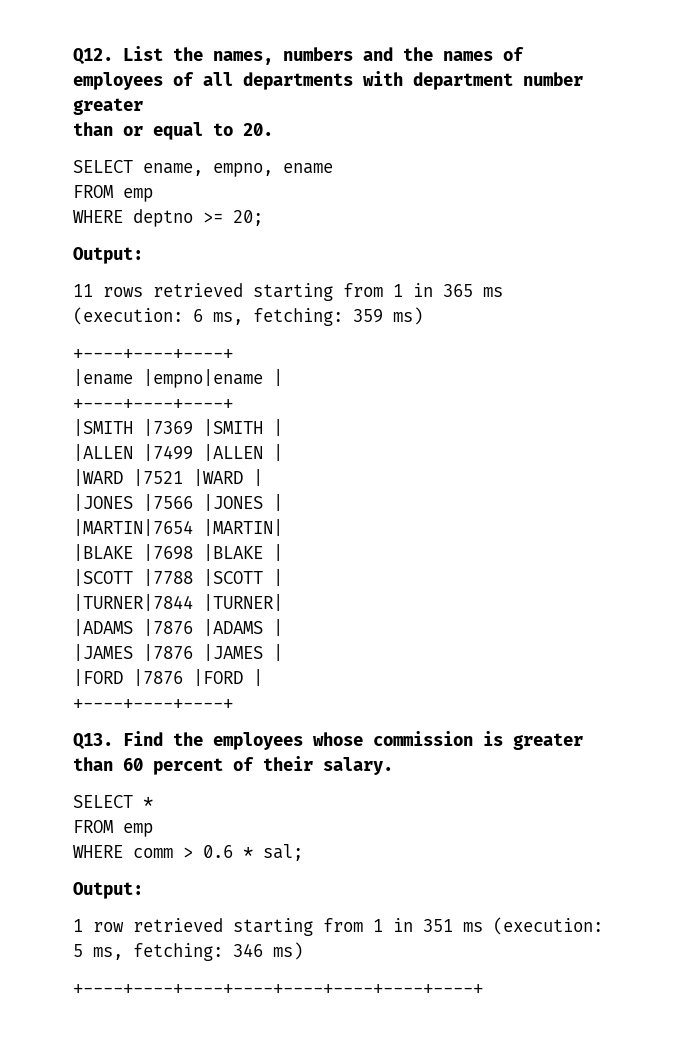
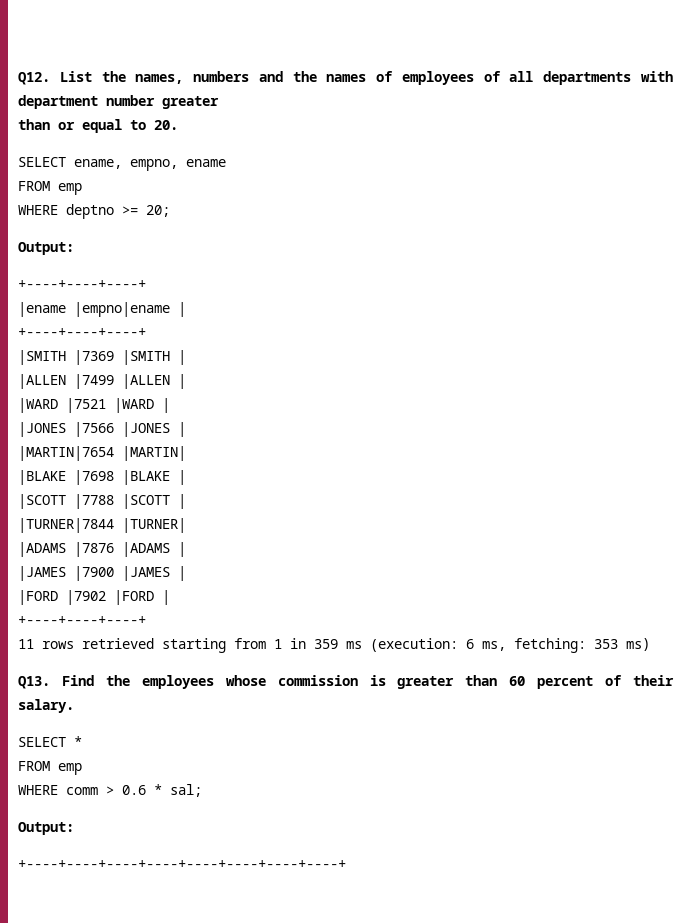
- 11 rows retrieved starting from 1 in 365 ms (execution: 6 ms, fetching: 359 ms)
- |JAMES |7876 |JAMES |
+ |JAMES |7900 |JAMES |
- |FORD |7876 |FORD |
+ |FORD |7902 |FORD |
+ 11 rows retrieved starting from 1 in 359 ms (execution: 6 ms, fetching: 353 ms)
- 1 row retrieved starting from 1 in 351 ms (execution: 5 ms, fetching: 346 ms)

